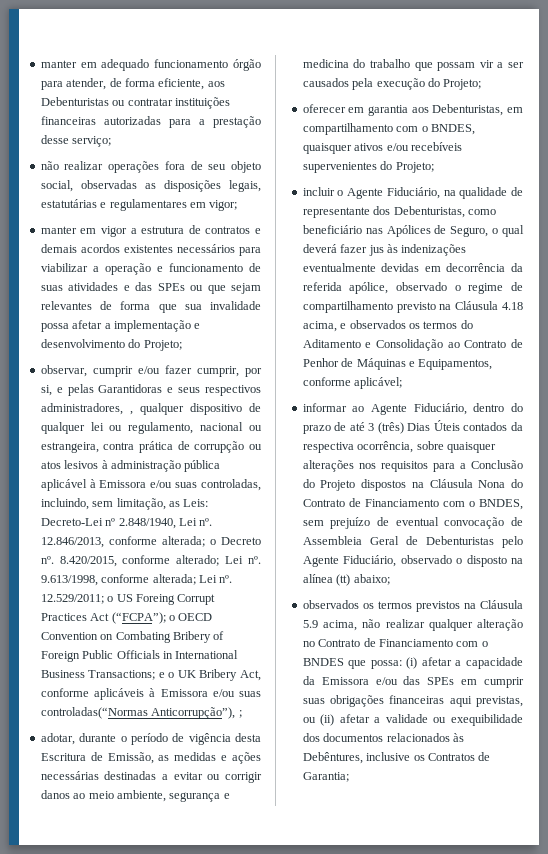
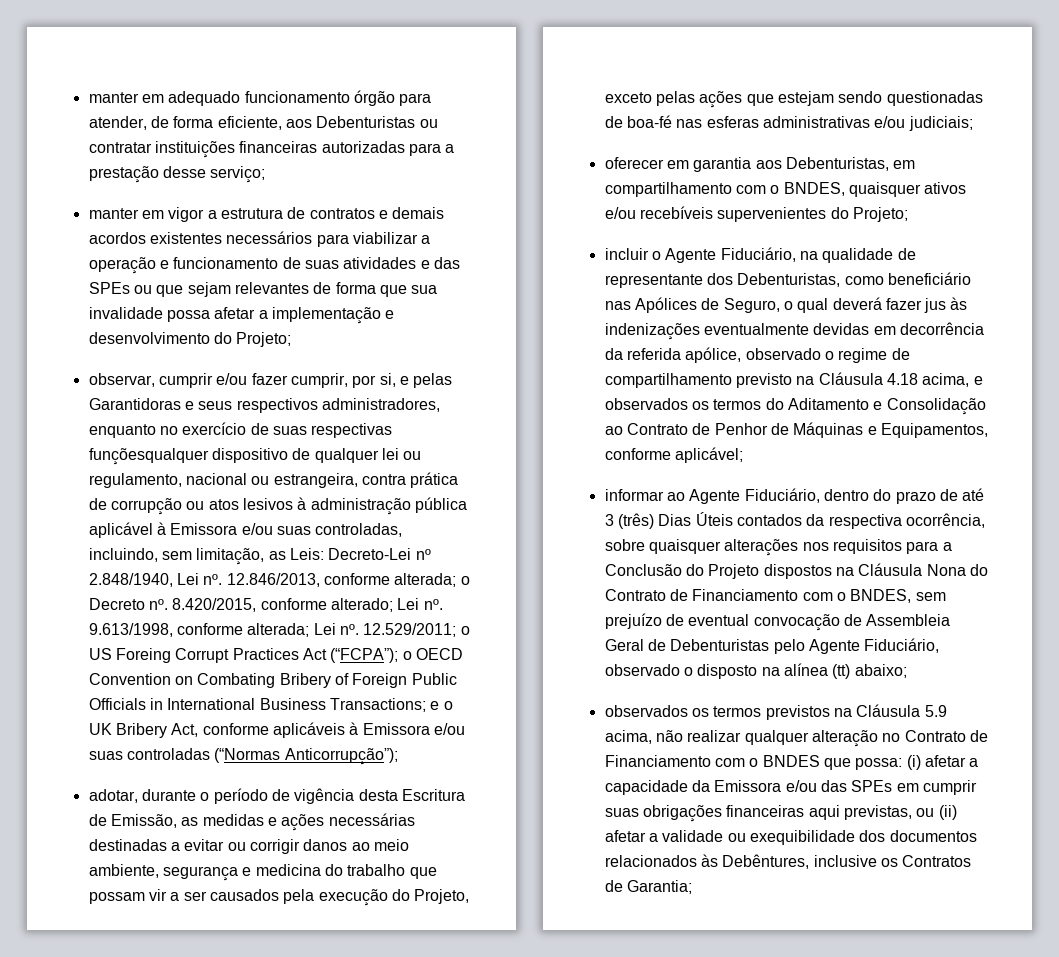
- não realizar operações fora de seu objeto social, observadas as disposições legais, estatutárias e regulamentares em vigor;
- observar, cumprir e/ou fazer cumprir, por si, e pelas Garantidoras e seus respectivos administradores, , qualquer dispositivo de qualquer lei ou regulamento, nacional ou estrangeira, contra prática de corrupção ou atos lesivos à administração pública aplicável à Emissora e/ou suas controladas, incluindo, sem limitação, as Leis: Decreto-Lei nº 2.848/1940, Lei nº.
+ observar, cumprir e/ou fazer cumprir, por si, e pelas Garantidoras e seus respectivos administradores, enquanto no exercício de suas respectivas funçõesqualquer dispositivo de qualquer lei ou regulamento, nacional ou estrangeira, contra prática de corrupção ou atos lesivos à administração pública aplicável à Emissora e/ou suas controladas, incluindo, sem limitação, as Leis: Decreto-Lei nº 2.848/1940, Lei nº.
- 12.529/2011; o US Foreing Corrupt Practices Act (“FCPA”); o OECD Convention on Combating Bribery of Foreign Public Officials in International Business Transactions; e o UK Bribery Act, conforme aplicáveis à Emissora e/ou suas controladas(“Normas Anticorrupção”), ;
+ 12.529/2011; o US Foreing Corrupt Practices Act (“FCPA”); o OECD Convention on Combating Bribery of Foreign Public Officials in International Business Transactions; e o UK Bribery Act, conforme aplicáveis à Emissora e/ou suas controladas (“Normas Anticorrupção”);
- adotar, durante o período de vigência desta Escritura de Emissão, as medidas e ações necessárias destinadas a evitar ou corrigir danos ao meio ambiente, segurança e medicina do trabalho que possam vir a ser causados pela execução do Projeto;
+ adotar, durante o período de vigência desta Escritura de Emissão, as medidas e ações necessárias destinadas a evitar ou corrigir danos ao meio ambiente, segurança e medicina do trabalho que possam vir a ser causados pela execução do Projeto, exceto pelas ações que estejam sendo questionadas de boa-fé nas esferas administrativas e/ou judiciais;

